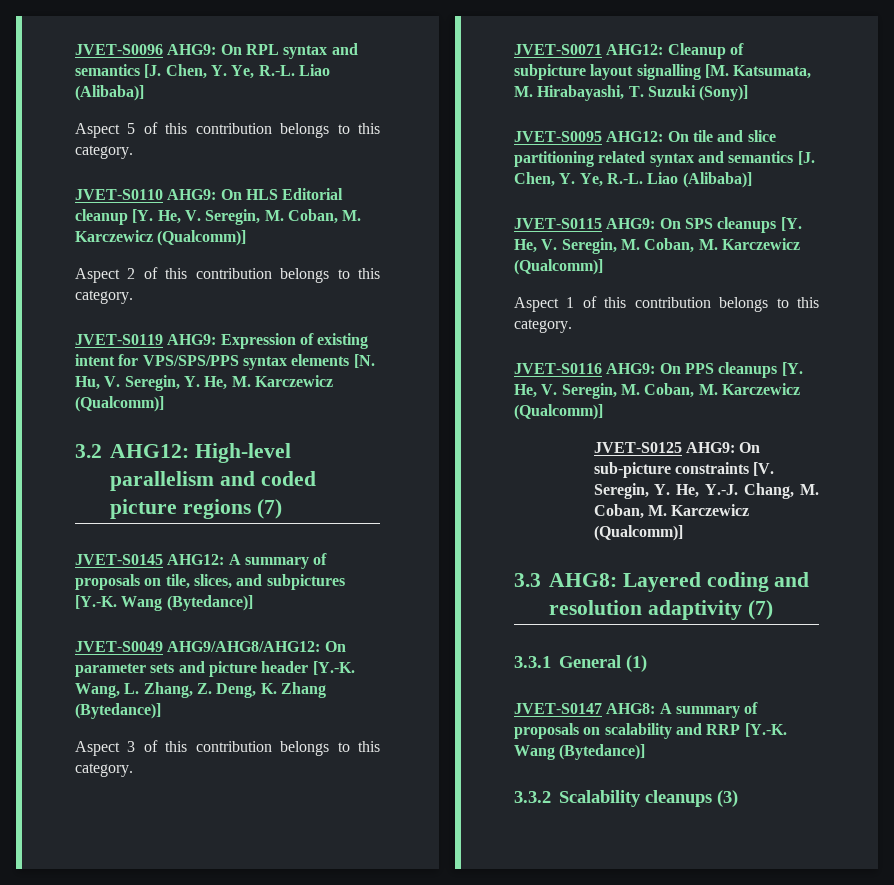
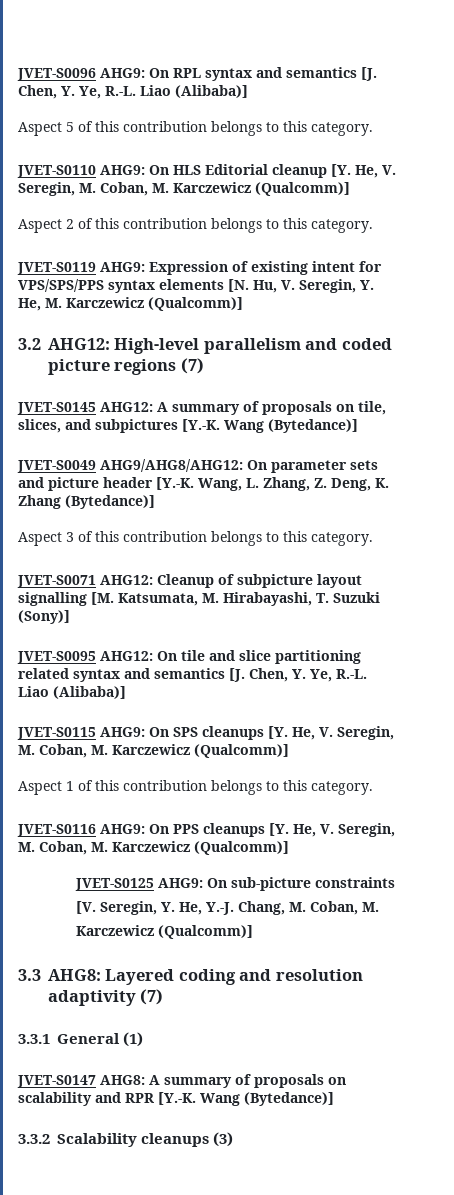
- JVET-S0147 AHG8: A summary of proposals on scalability and RRP [Y.-K. Wang (Bytedance)]
+ JVET-S0147 AHG8: A summary of proposals on scalability and RPR [Y.-K. Wang (Bytedance)]

